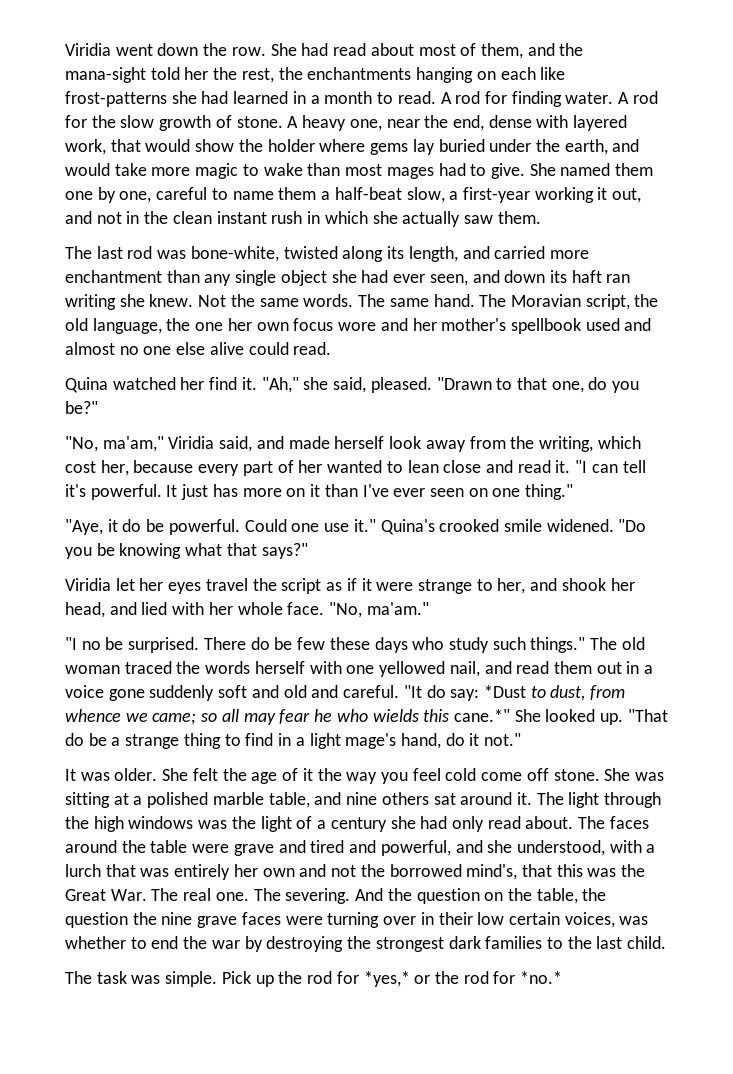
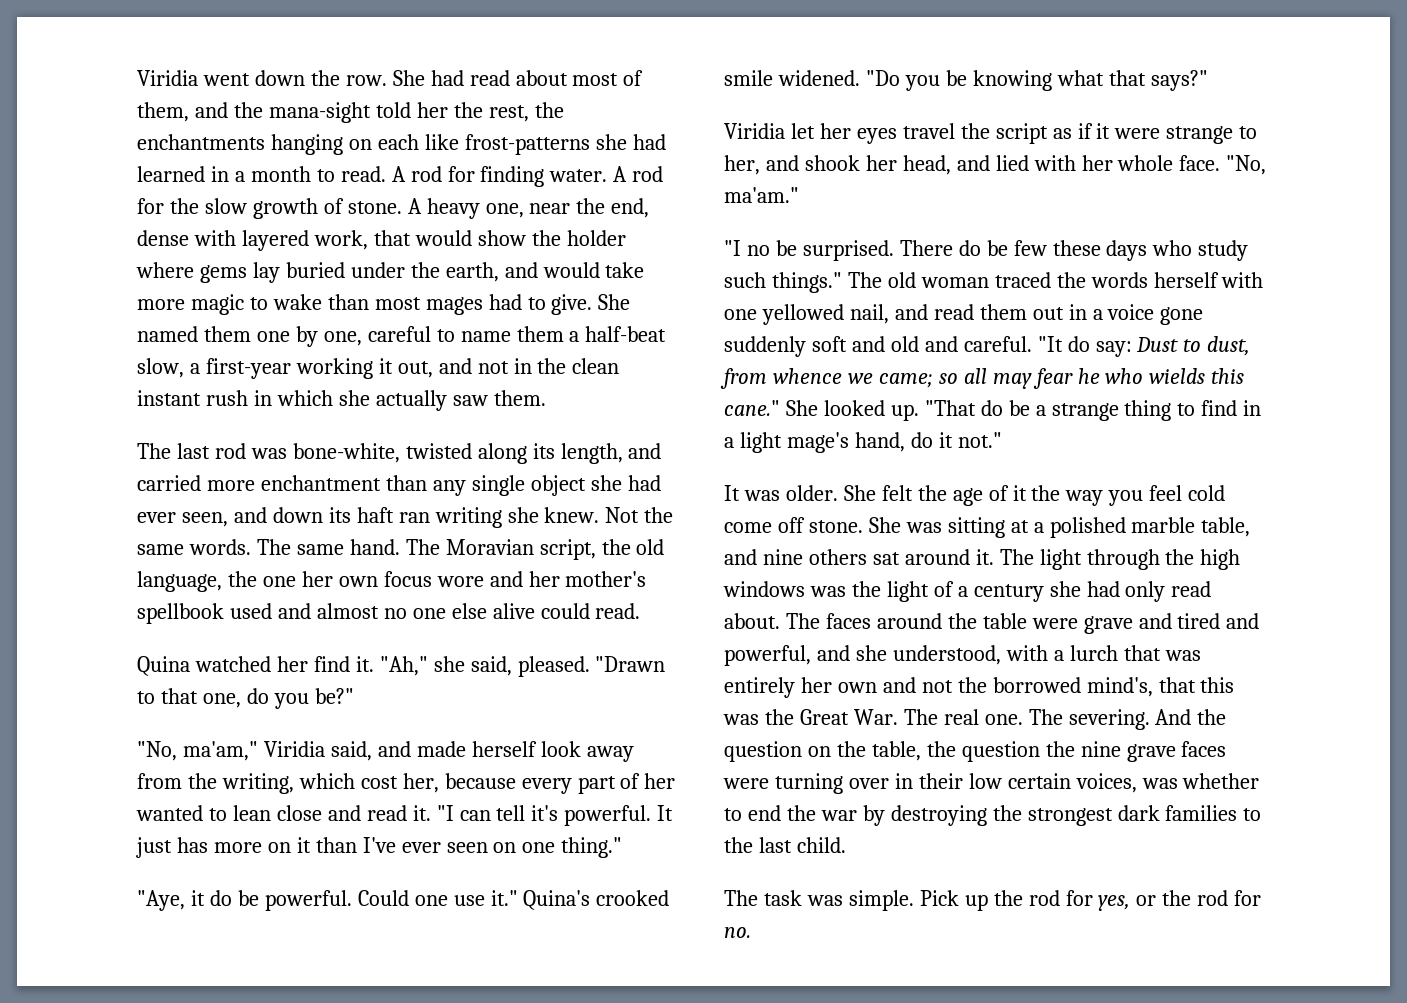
- "It do say: *Dust to dust, from whence we came; so all may fear he who wields this cane.*" She looked up.
+ "It do say: Dust to dust, from whence we came; so all may fear he who wields this cane." She looked up.
- Pick up the rod for *yes,* or the rod for *no.*
+ Pick up the rod for yes, or the rod for no.

